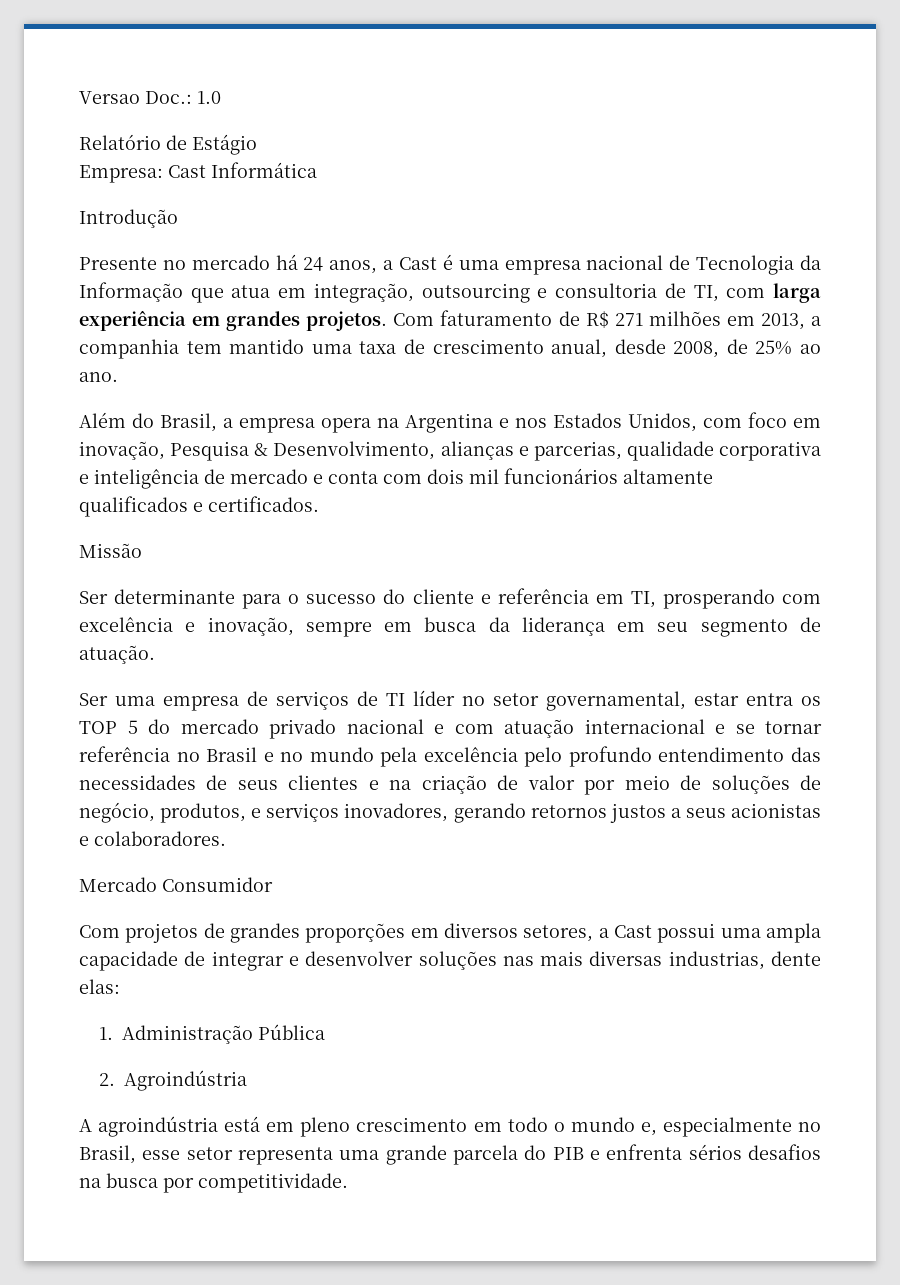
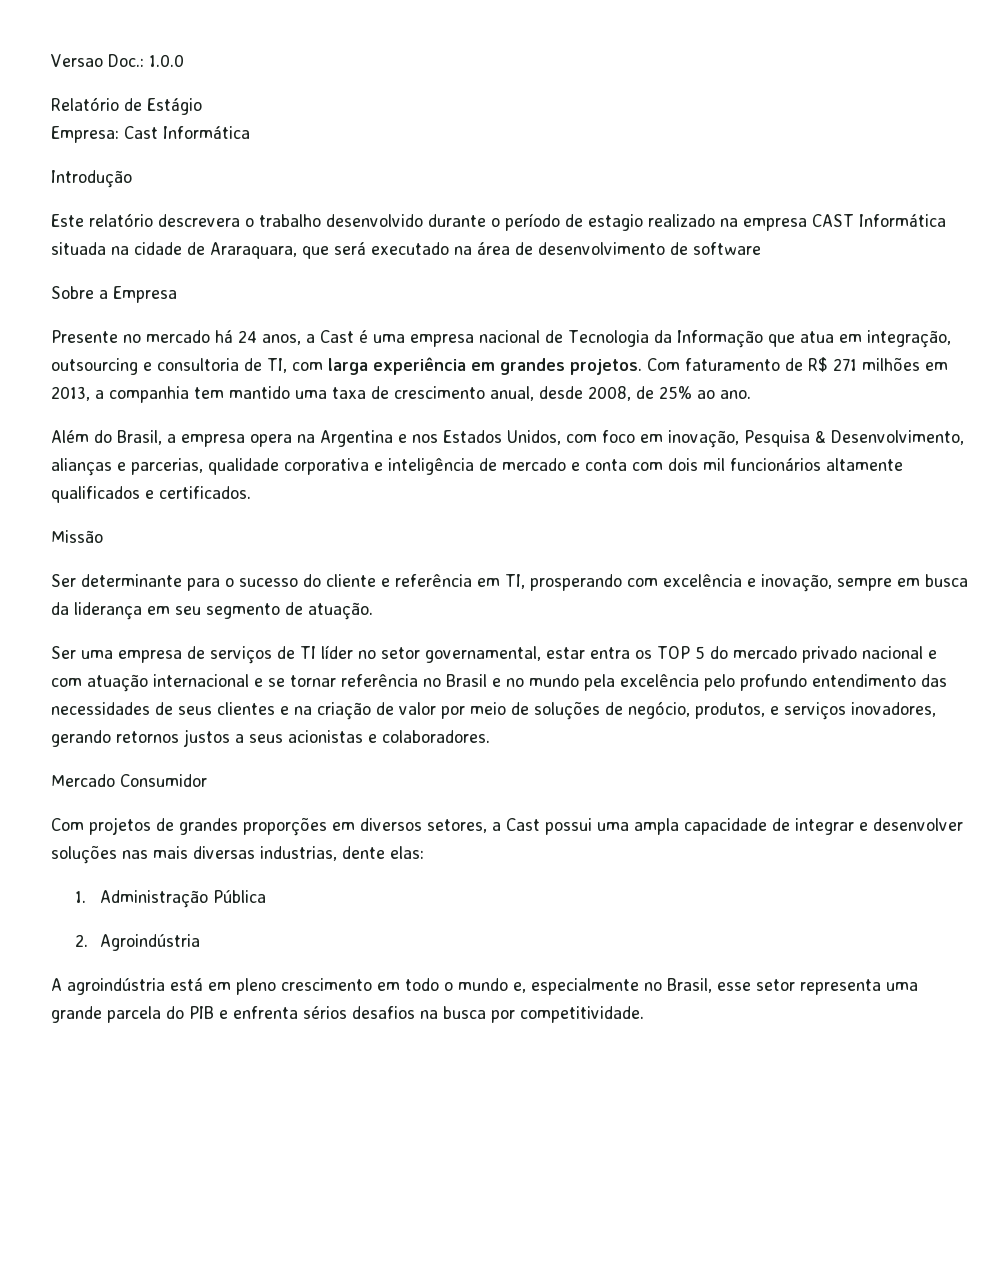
- Versao Doc.: 1.0
+ Versao Doc.: 1.0.0
+ Este relatório descrevera o trabalho desenvolvido durante o período de estagio realizado na empresa CAST Informática situada na cidade de Araraquara, que será executado na área de desenvolvimento de software
+ Sobre a Empresa

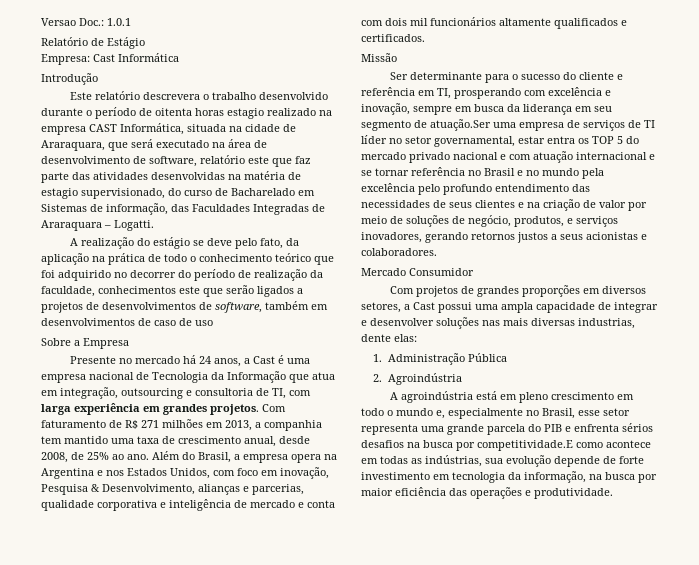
- Versao Doc.: 1.0.0
+ Versao Doc.: 1.0.1
- Este relatório descrevera o trabalho desenvolvido durante o período de estagio realizado na empresa CAST Informática situada na cidade de Araraquara, que será executado na área de desenvolvimento de software
+ Este relatório descrevera o trabalho desenvolvido durante o período de oitenta horas estagio realizado na empresa CAST Informática, situada na cidade de Araraquara, que será executado na área de desenvolvimento de software, relatório este que faz parte das atividades desenvolvidas na matéria de estagio supervisionado, do curso de Bacharelado em Sistemas de informação, das Faculdades Integradas de Araraquara – Logatti.
+ A realização do estágio se deve pelo fato, da aplicação na prática de todo o conhecimento teórico que foi adquirido no decorrer do período de realização da faculdade, conhecimentos este que serão ligados a projetos de desenvolvimentos de software, também em desenvolvimentos de caso de uso
- Com faturamento de R$ 271 milhões em 2013, a companhia tem mantido uma taxa de crescimento anual, desde 2008, de 25% ao ano.
- Além do Brasil, a empresa opera na Argentina e nos Estados Unidos, com foco em inovação, Pesquisa & Desenvolvimento, alianças e parcerias, qualidade corporativa e inteligência de mercado e conta com dois mil funcionários altamente qualificados e certificados.
+ Com faturamento de R$ 271 milhões em 2013, a companhia tem mantido uma taxa de crescimento anual, desde 2008, de 25% ao ano. Além do Brasil, a empresa opera na Argentina e nos Estados Unidos, com foco em inovação, Pesquisa & Desenvolvimento, alianças e parcerias, qualidade corporativa e inteligência de mercado e conta com dois mil funcionários altamente qualificados e certificados.
- Ser determinante para o sucesso do cliente e referência em TI, prosperando com excelência e inovação, sempre em busca da liderança em seu segmento de atuação.
- Ser uma empresa de serviços de TI líder no setor governamental, estar entra os TOP 5 do mercado privado nacional e com atuação internacional e se tornar referência no Brasil e no mundo pela excelência pelo profundo entendimento das necessidades de seus clientes e na criação de valor por meio de soluções de negócio, produtos, e serviços inovadores, gerando retornos justos a seus acionistas e colaboradores.
+ Ser determinante para o sucesso do cliente e referência em TI, prosperando com excelência e inovação, sempre em busca da liderança em seu segmento de atuação.Ser uma empresa de serviços de TI líder no setor governamental, estar entra os TOP 5 do mercado privado nacional e com atuação internacional e se tornar referência no Brasil e no mundo pela excelência pelo profundo entendimento das necessidades de seus clientes e na criação de valor por meio de soluções de negócio, produtos, e serviços inovadores, gerando retornos justos a seus acionistas e colaboradores.
- A agroindústria está em pleno crescimento em todo o mundo e, especialmente no Brasil, esse setor representa uma grande parcela do PIB e enfrenta sérios desafios na busca por competitividade.
+ A agroindústria está em pleno crescimento em todo o mundo e, especialmente no Brasil, esse setor representa uma grande parcela do PIB e enfrenta sérios desafios na busca por competitividade.E como acontece em todas as indústrias, sua evolução depende de forte investimento em tecnologia da informação, na busca por maior eficiência das operações e produtividade.

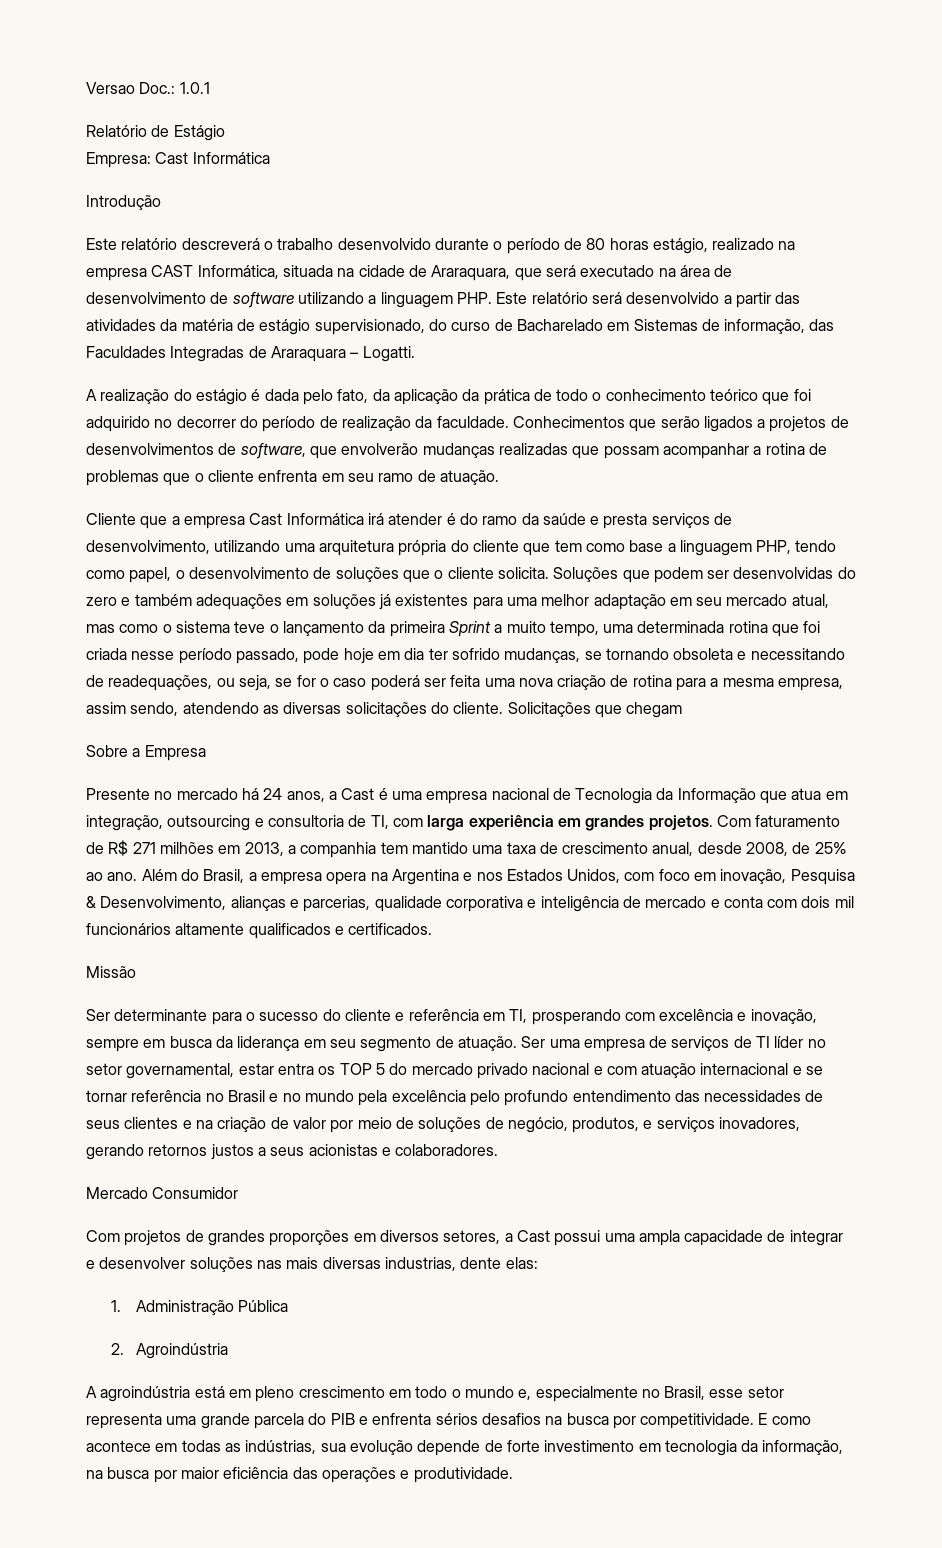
- Este relatório descrevera o trabalho desenvolvido durante o período de oitenta horas estagio realizado na empresa CAST Informática, situada na cidade de Araraquara, que será executado na área de desenvolvimento de software, relatório este que faz parte das atividades desenvolvidas na matéria de estagio supervisionado, do curso de Bacharelado em Sistemas de informação, das Faculdades Integradas de Araraquara – Logatti.
+ Este relatório descreverá o trabalho desenvolvido durante o período de 80 horas estágio, realizado na empresa CAST Informática, situada na cidade de Araraquara, que será executado na área de desenvolvimento de software utilizando a linguagem PHP. Este relatório será desenvolvido a partir das atividades da matéria de estágio supervisionado, do curso de Bacharelado em Sistemas de informação, das Faculdades Integradas de Araraquara – Logatti.
- A realização do estágio se deve pelo fato, da aplicação na prática de todo o conhecimento teórico que foi adquirido no decorrer do período de realização da faculdade, conhecimentos este que serão ligados a projetos de desenvolvimentos de software, também em desenvolvimentos de caso de uso
+ A realização do estágio é dada pelo fato, da aplicação da prática de todo o conhecimento teórico que foi adquirido no decorrer do período de realização da faculdade. Conhecimentos que serão ligados a projetos de desenvolvimentos de software, que envolverão mudanças realizadas que possam acompanhar a rotina de problemas que o cliente enfrenta em seu ramo de atuação.
+ Cliente que a empresa Cast Informática irá atender é do ramo da saúde e presta serviços de desenvolvimento, utilizando uma arquitetura própria do cliente que tem como base a linguagem PHP, tendo como papel, o desenvolvimento de soluções que o cliente solicita. Soluções que podem ser desenvolvidas do zero e também adequações em soluções já existentes para uma melhor adaptação em seu mercado atual, mas como o sistema teve o lançamento da primeira Sprint a muito tempo, uma determinada rotina que foi criada nesse período passado, pode hoje em dia ter sofrido mudanças, se tornando obsoleta e necessitando de readequações, ou seja, se for o caso poderá ser feita uma nova criação de rotina para a mesma empresa, assim sendo, atendendo as diversas solicitações do cliente. Solicitações que chegam
- Ser determinante para o sucesso do cliente e referência em TI, prosperando com excelência e inovação, sempre em busca da liderança em seu segmento de atuação.Ser uma empresa de serviços de TI líder no setor governamental, estar entra os TOP 5 do mercado privado nacional e com atuação internacional e se tornar referência no Brasil e no mundo pela excelência pelo profundo entendimento das necessidades de seus clientes e na criação de valor por meio de soluções de negócio, produtos, e serviços inovadores, gerando retornos justos a seus acionistas e colaboradores.
+ Ser determinante para o sucesso do cliente e referência em TI, prosperando com excelência e inovação, sempre em busca da liderança em seu segmento de atuação. Ser uma empresa de serviços de TI líder no setor governamental, estar entra os TOP 5 do mercado privado nacional e com atuação internacional e se tornar referência no Brasil e no mundo pela excelência pelo profundo entendimento das necessidades de seus clientes e na criação de valor por meio de soluções de negócio, produtos, e serviços inovadores, gerando retornos justos a seus acionistas e colaboradores.
- A agroindústria está em pleno crescimento em todo o mundo e, especialmente no Brasil, esse setor representa uma grande parcela do PIB e enfrenta sérios desafios na busca por competitividade.E como acontece em todas as indústrias, sua evolução depende de forte investimento em tecnologia da informação, na busca por maior eficiência das operações e produtividade.
+ A agroindústria está em pleno crescimento em todo o mundo e, especialmente no Brasil, esse setor representa uma grande parcela do PIB e enfrenta sérios desafios na busca por competitividade. E como acontece em todas as indústrias, sua evolução depende de forte investimento em tecnologia da informação, na busca por maior eficiência das operações e produtividade.

